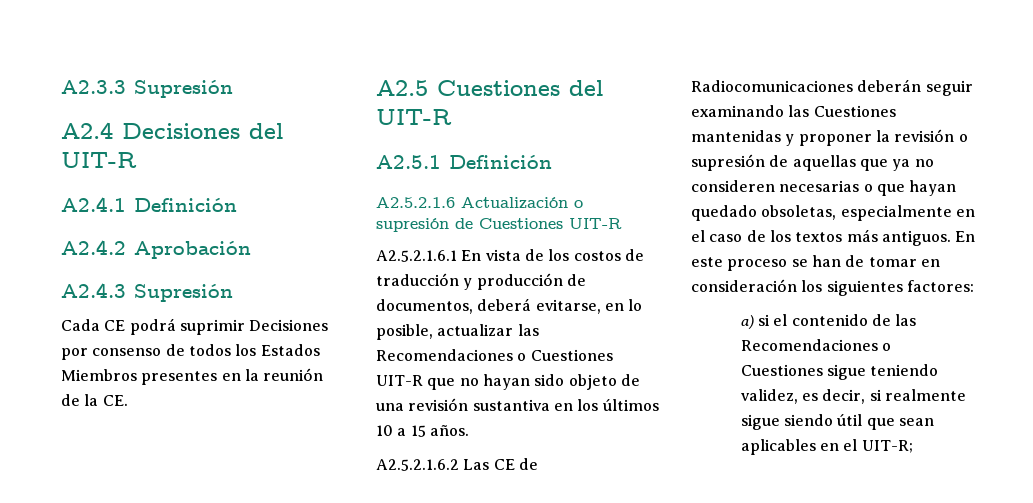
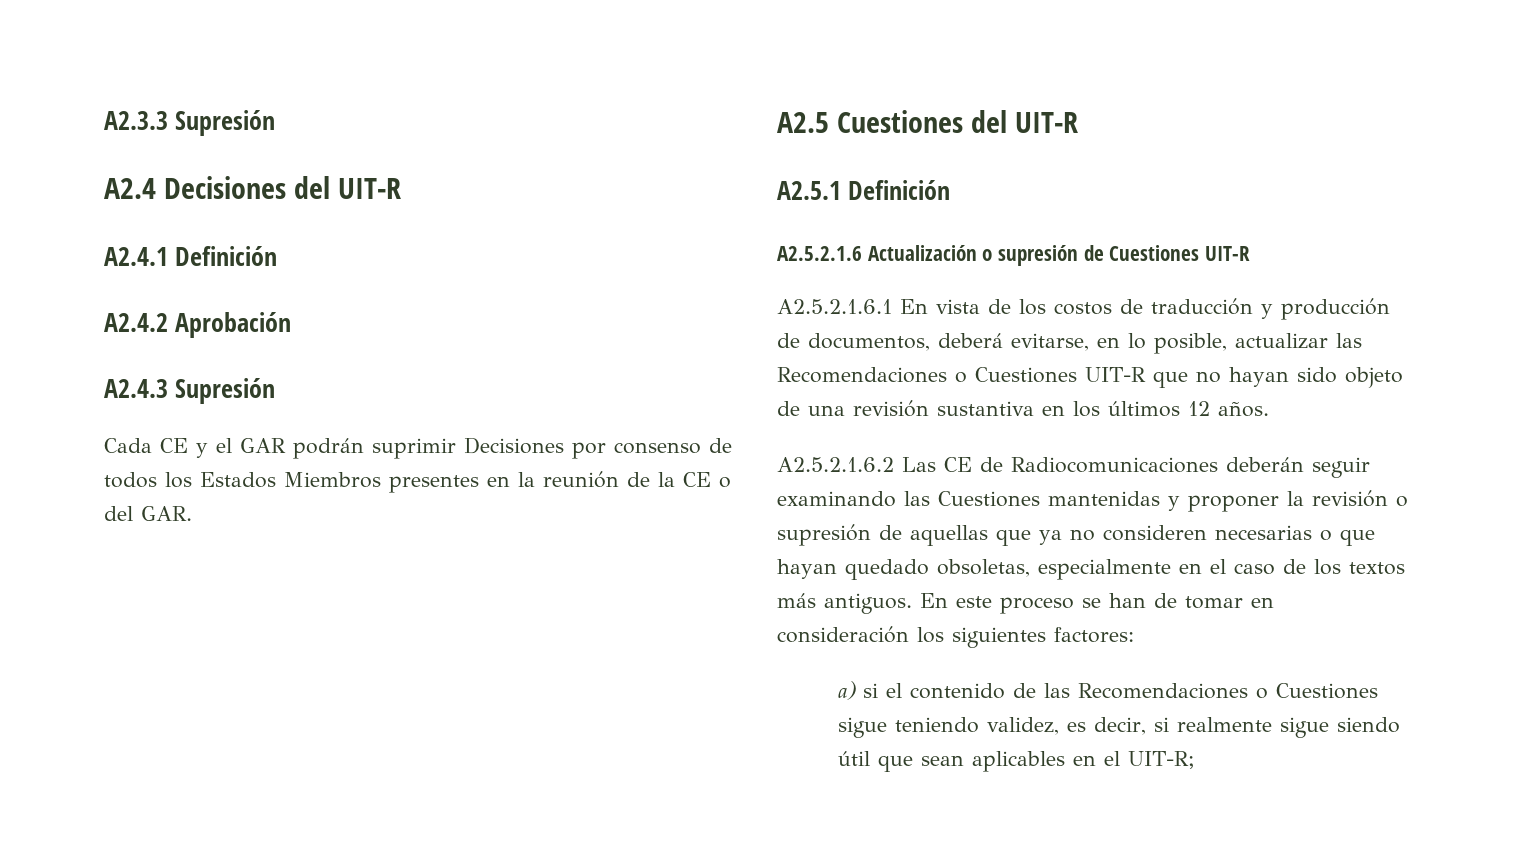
- Cada CE podrá suprimir Decisiones por consenso de todos los Estados Miembros presentes en la reunión de la CE.
+ Cada CE y el GAR podrán suprimir Decisiones por consenso de todos los Estados Miembros presentes en la reunión de la CE o del GAR.
- A2.5.2.1.6.1 En vista de los costos de traducción y producción de documentos, deberá evitarse, en lo posible, actualizar las Recomendaciones o Cuestiones UIT-R que no hayan sido objeto de una revisión sustantiva en los últimos 10 a 15 años.
+ A2.5.2.1.6.1 En vista de los costos de traducción y producción de documentos, deberá evitarse, en lo posible, actualizar las Recomendaciones o Cuestiones UIT-R que no hayan sido objeto de una revisión sustantiva en los últimos 12 años.

